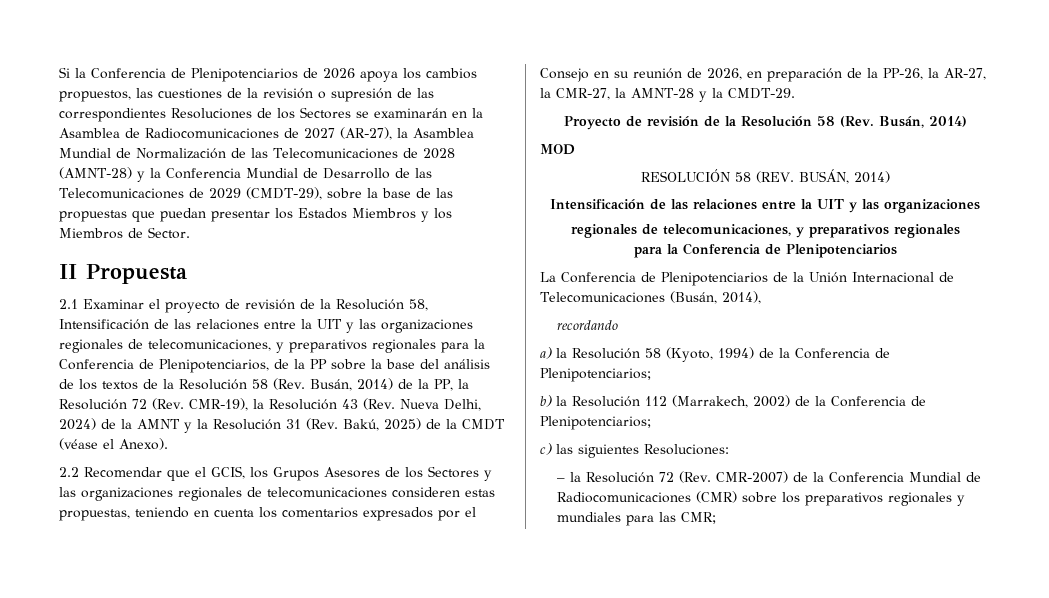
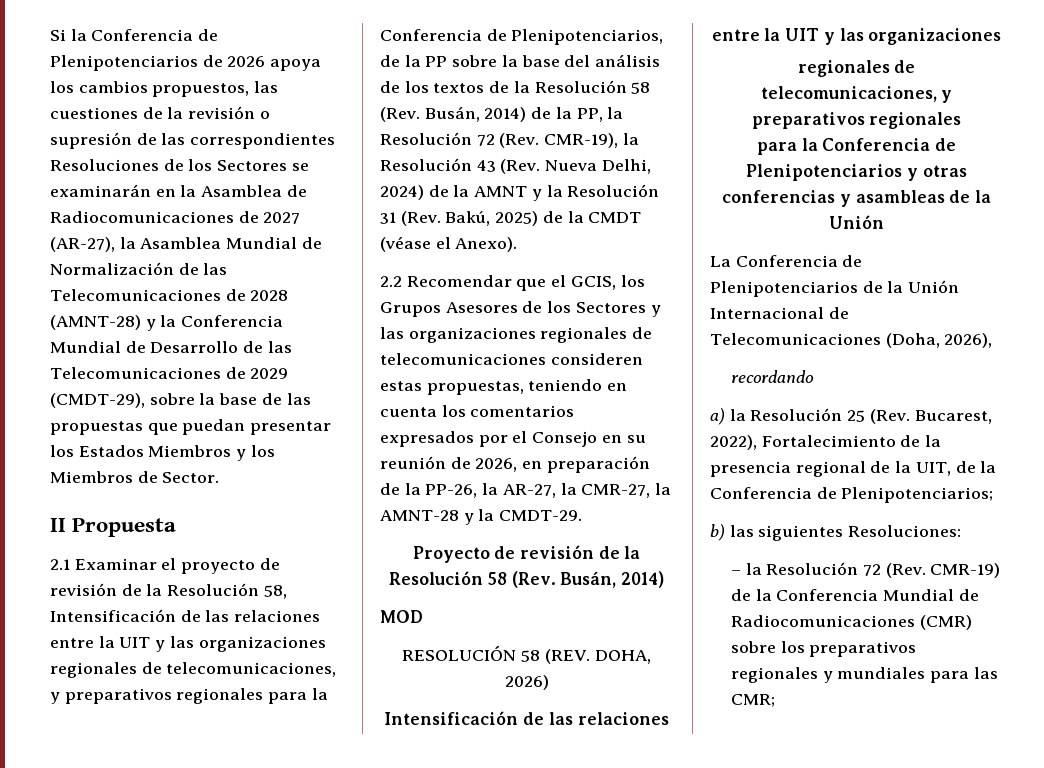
- RESOLUCIÓN 58 (REV. BUSÁN, 2014)
+ RESOLUCIÓN 58 (REV. DOHA, 2026)
- para la Conferencia de Plenipotenciarios
+ para la Conferencia de Plenipotenciarios y otras conferencias y asambleas de la Unión
- La Conferencia de Plenipotenciarios de la Unión Internacional de Telecomunicaciones (Busán, 2014),
+ La Conferencia de Plenipotenciarios de la Unión Internacional de Telecomunicaciones (Doha, 2026),
- a) la Resolución 58 (Kyoto, 1994) de la Conferencia de Plenipotenciarios;
+ a) la Resolución 25 (Rev. Bucarest, 2022), Fortalecimiento de la presencia regional de la UIT, de la Conferencia de Plenipotenciarios;
- b) la Resolución 112 (Marrakech, 2002) de la Conferencia de Plenipotenciarios;
- c) las siguientes Resoluciones:
+ b) las siguientes Resoluciones:
- – la Resolución 72 (Rev. CMR-2007) de la Conferencia Mundial de Radiocomunicaciones (CMR) sobre los preparativos regionales y mundiales para las CMR;
+ – la Resolución 72 (Rev. CMR-19) de la Conferencia Mundial de Radiocomunicaciones (CMR) sobre los preparativos regionales y mundiales para las CMR;

